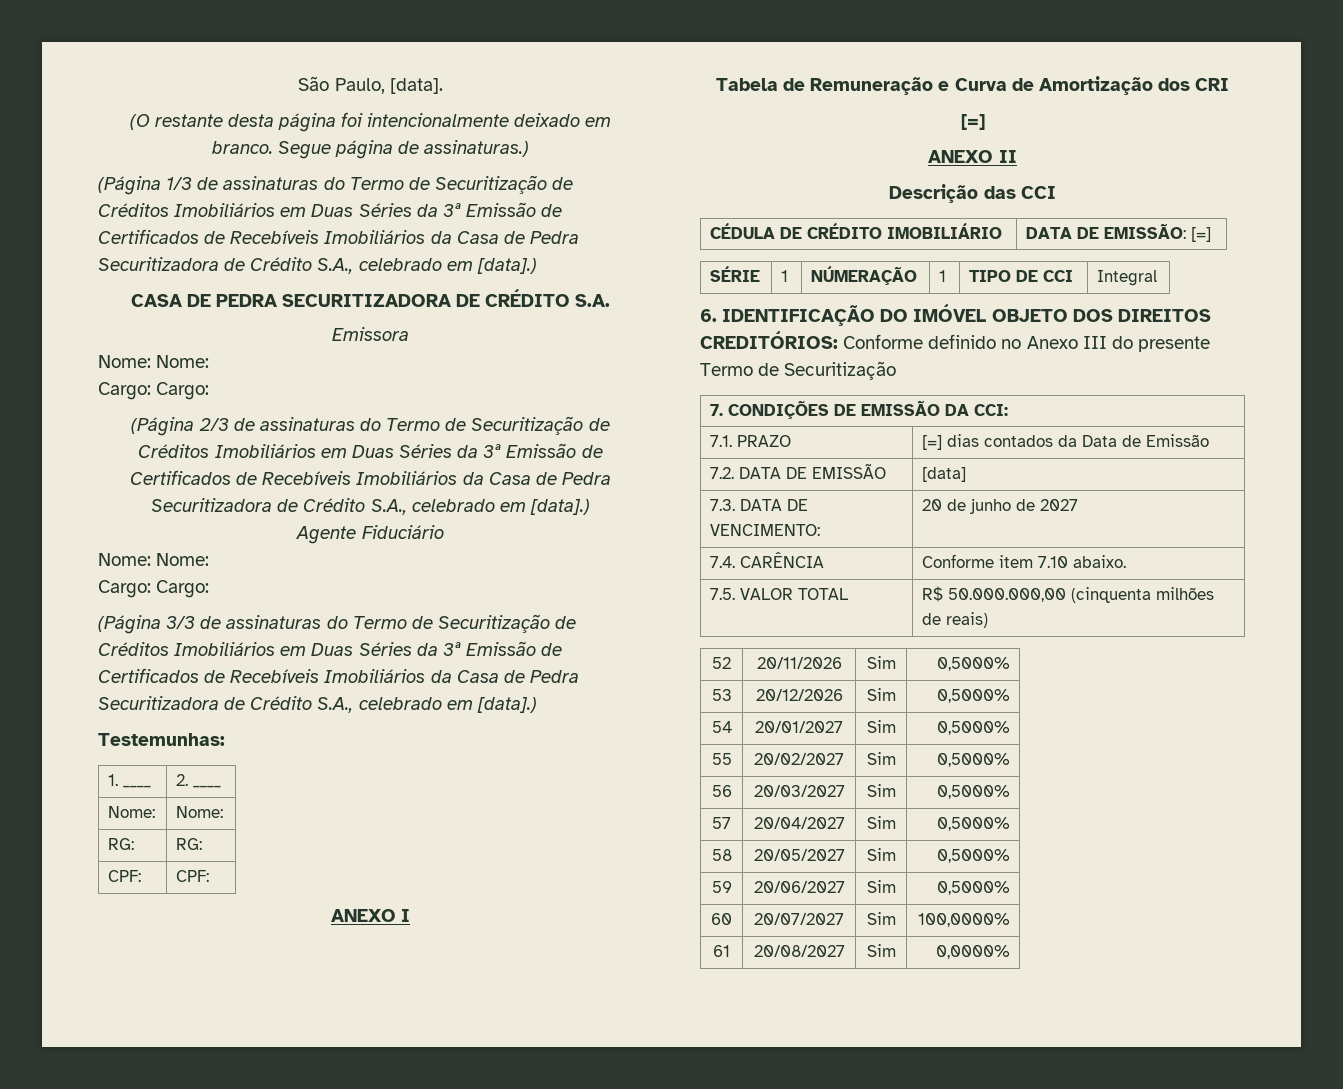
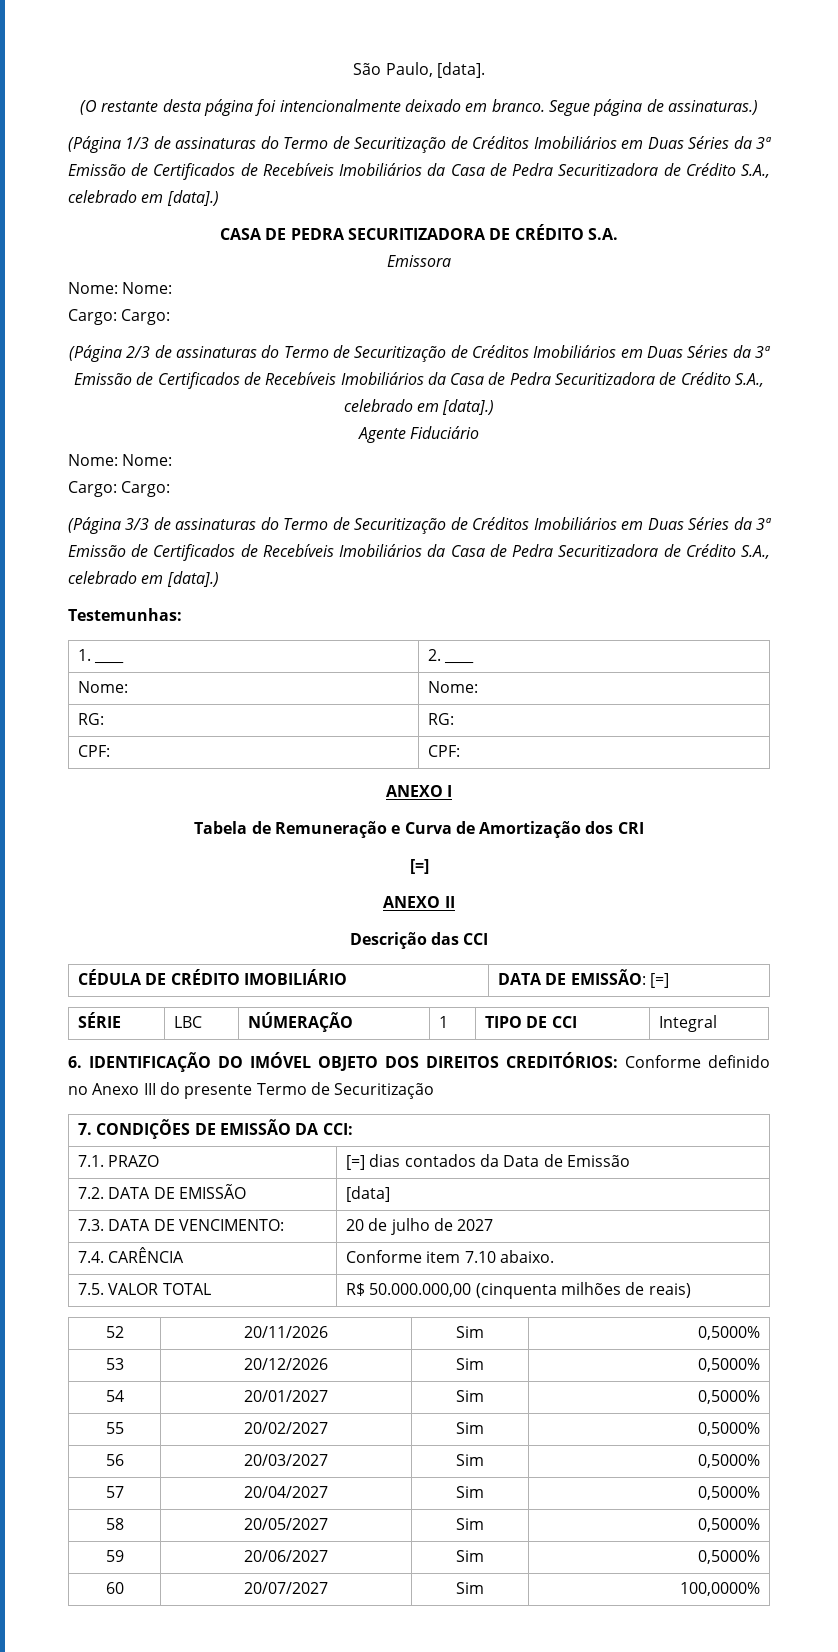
- SÉRIE | 1 | NÚMERAÇÃO | 1 | TIPO DE CCI | Integral
+ SÉRIE | LBC | NÚMERAÇÃO | 1 | TIPO DE CCI | Integral
- 7.3. DATA DE VENCIMENTO: | 20 de junho de 2027
+ 7.3. DATA DE VENCIMENTO: | 20 de julho de 2027
- 61 | 20/08/2027 | Sim | 0,0000%

